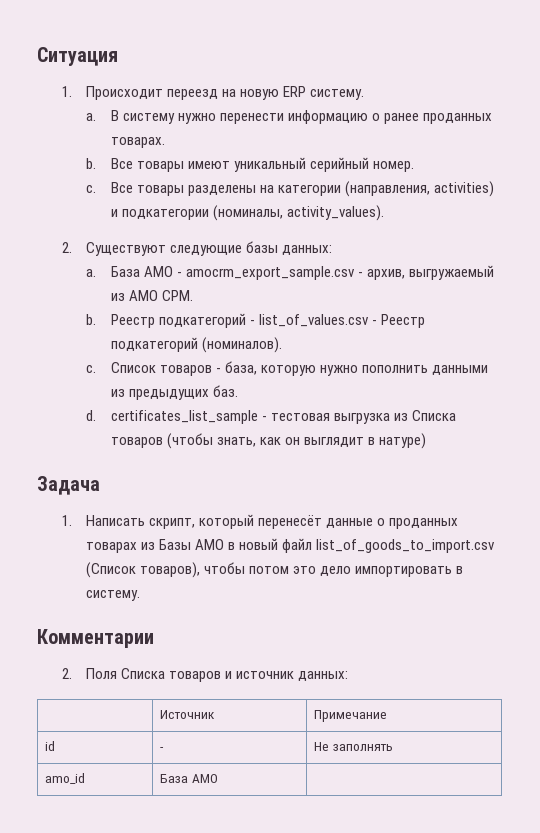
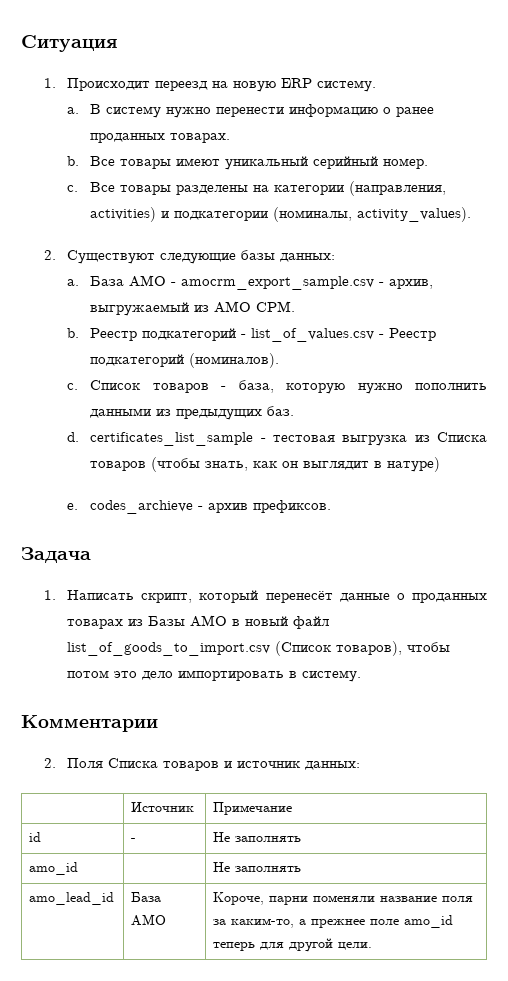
+ e. codes_archieve - архив префиксов.
- amo_id | База АМО |
+ amo_id | | Не заполнять
+ amo_lead_id | База АМО | Короче, парни поменяли название поля за каким-то, а прежнее поле amo_id теперь для другой цели.

